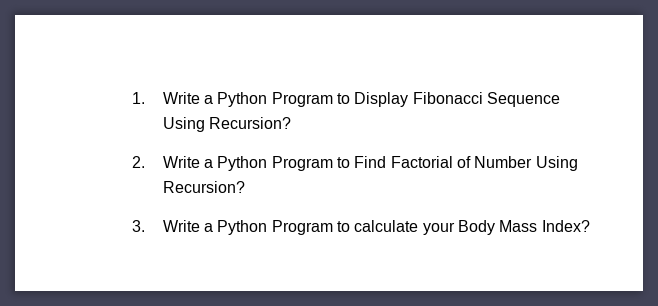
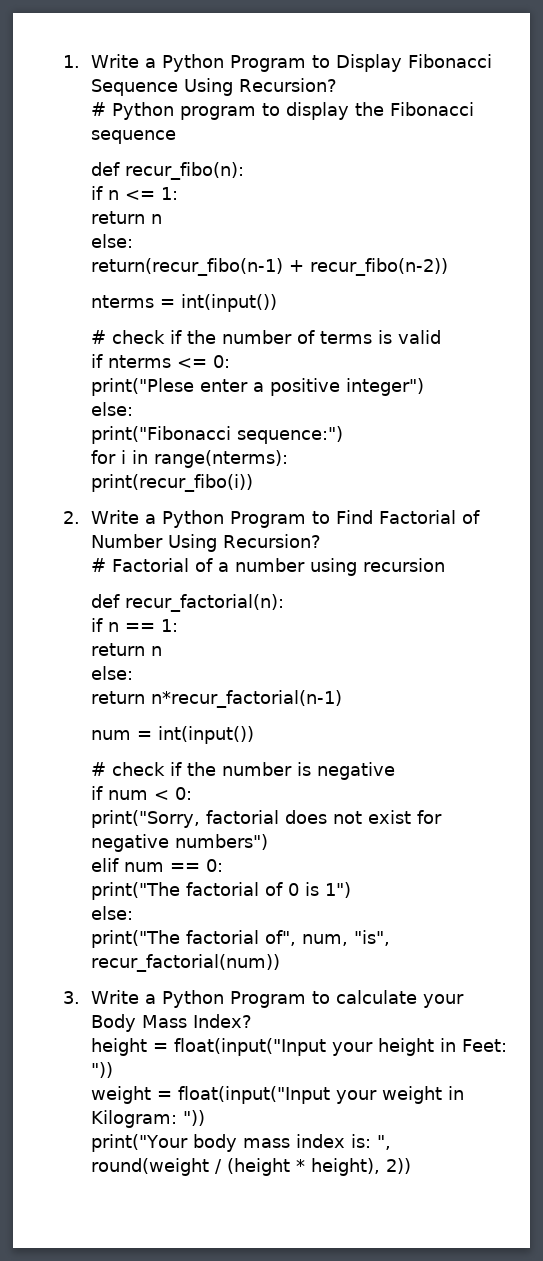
+ # Python program to display the Fibonacci sequence
+ def recur_fibo(n):
+ if n <= 1:
+ return n
+ else:
+ return(recur_fibo(n-1) + recur_fibo(n-2))
+ nterms = int(input())
+ # check if the number of terms is valid
+ if nterms <= 0:
+ print("Plese enter a positive integer")
+ else:
+ print("Fibonacci sequence:")
+ for i in range(nterms):
+ print(recur_fibo(i))
+ # Factorial of a number using recursion
+ def recur_factorial(n):
+ if n == 1:
+ return n
+ else:
+ return n*recur_factorial(n-1)
+ num = int(input())
+ # check if the number is negative
+ if num < 0:
+ print("Sorry, factorial does not exist for negative numbers")
+ elif num == 0:
+ print("The factorial of 0 is 1")
+ else:
+ print("The factorial of", num, "is", recur_factorial(num))
+ height = float(input("Input your height in Feet: "))
+ weight = float(input("Input your weight in Kilogram: "))
+ print("Your body mass index is: ", round(weight / (height * height), 2))

